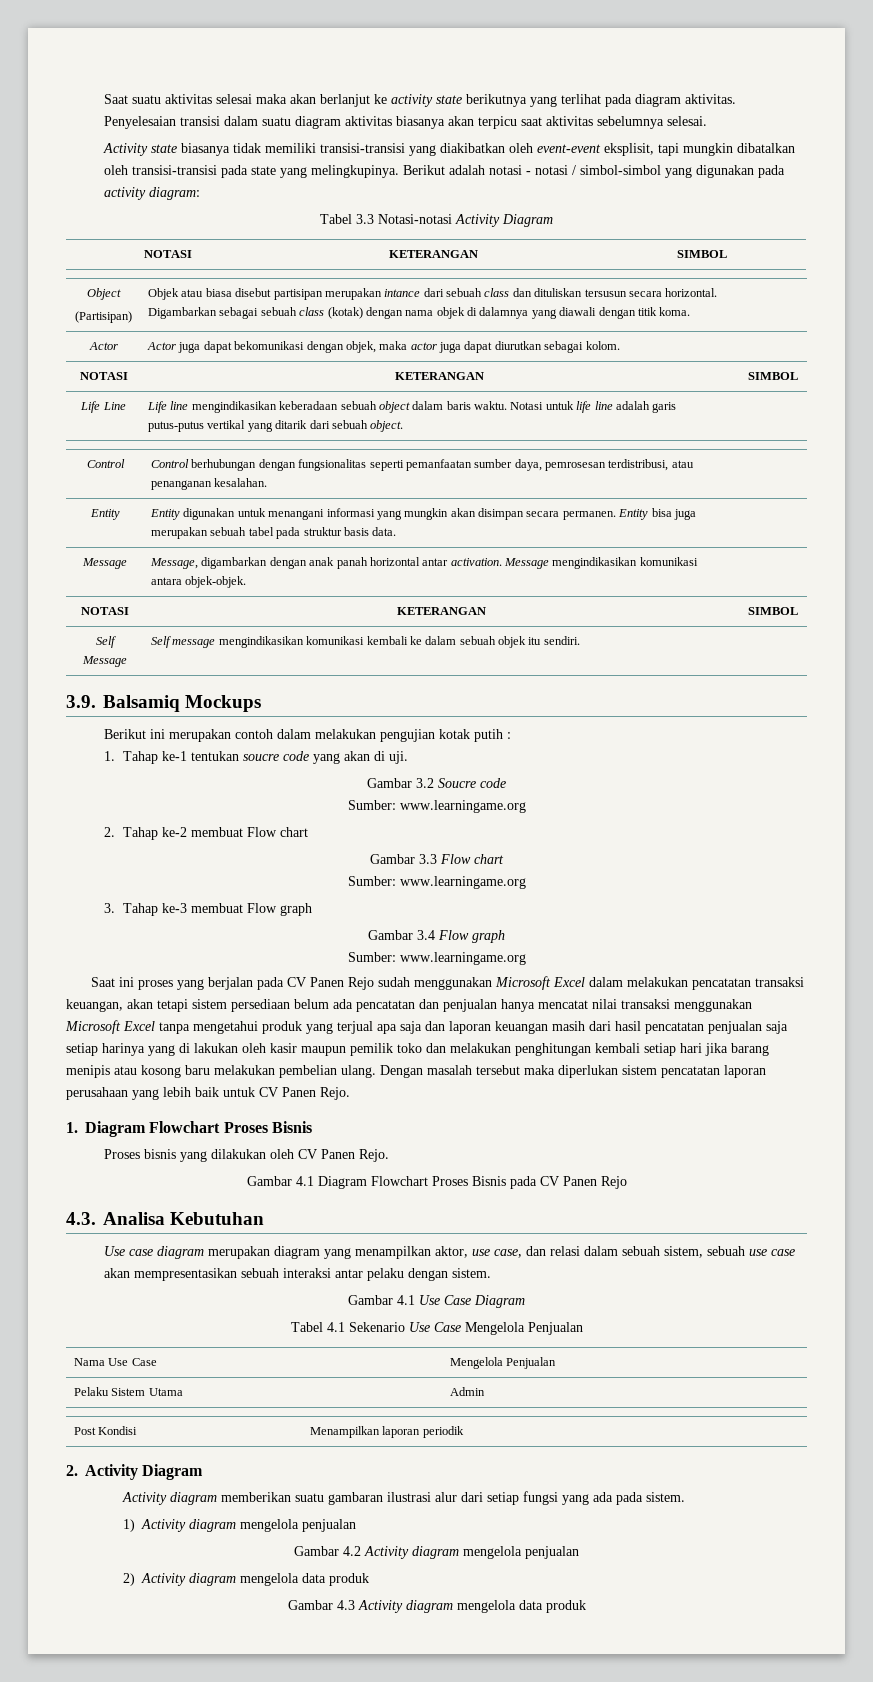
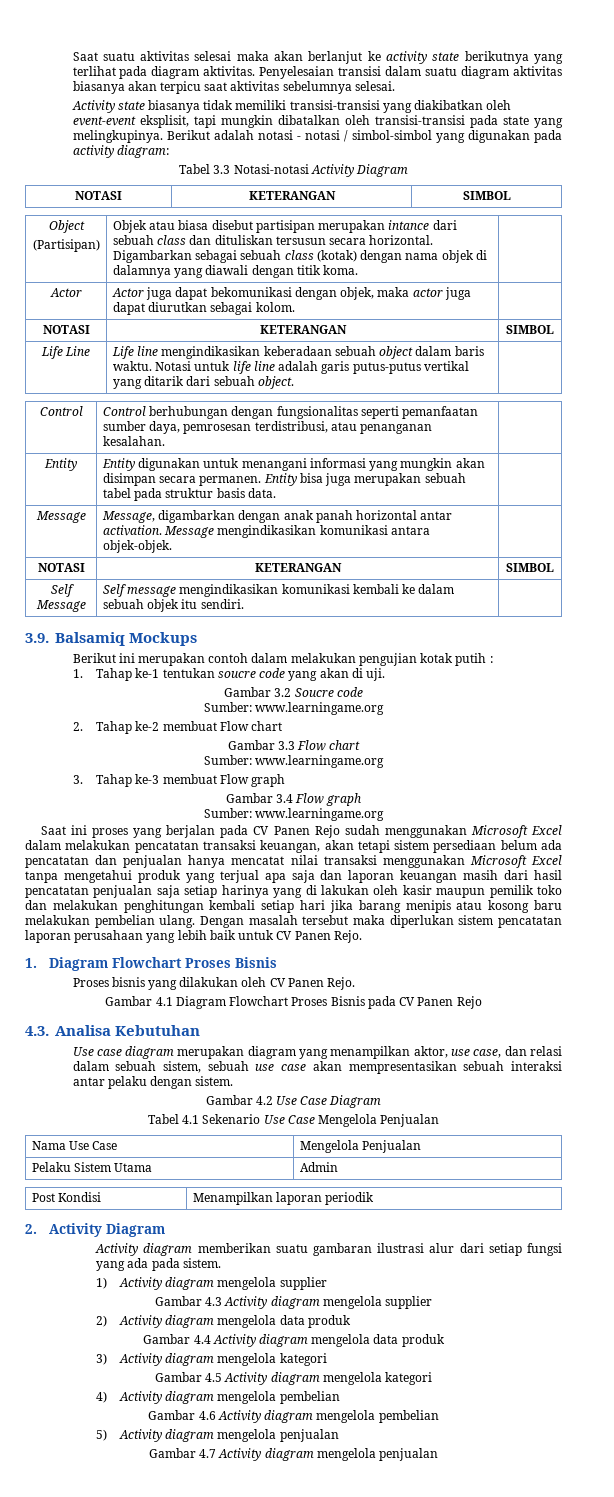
- Gambar 4.1 Use Case Diagram
+ Gambar 4.2 Use Case Diagram
- 1) Activity diagram mengelola penjualan
- Gambar 4.2 Activity diagram mengelola penjualan
+ 1) Activity diagram mengelola supplier
+ Gambar 4.3 Activity diagram mengelola supplier
- Gambar 4.3 Activity diagram mengelola data produk
+ Gambar 4.4 Activity diagram mengelola data produk
+ 3) Activity diagram mengelola kategori
+ Gambar 4.5 Activity diagram mengelola kategori
+ 4) Activity diagram mengelola pembelian
+ Gambar 4.6 Activity diagram mengelola pembelian
+ 5) Activity diagram mengelola penjualan
+ Gambar 4.7 Activity diagram mengelola penjualan

